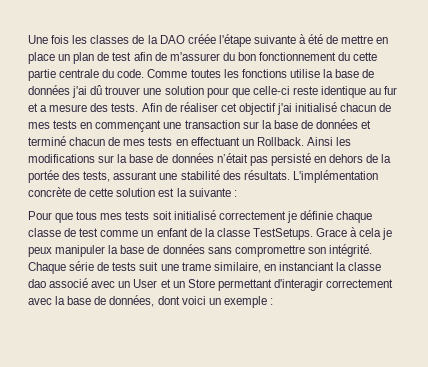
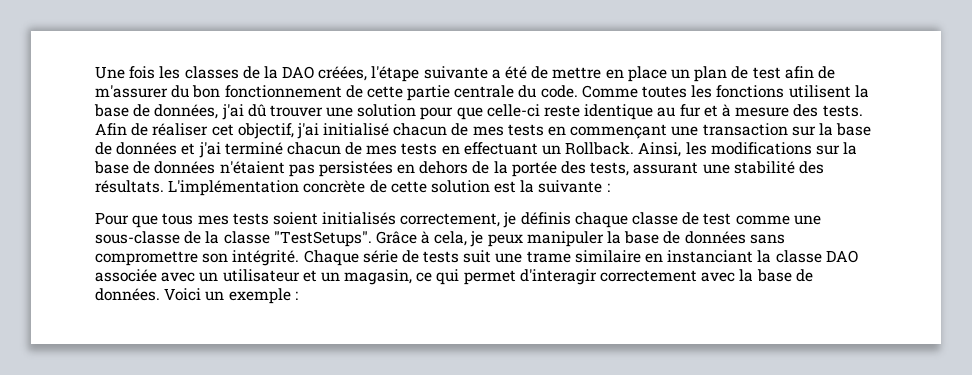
- Une fois les classes de la DAO créée l'étape suivante à été de mettre en place un plan de test afin de m'assurer du bon fonctionnement du cette partie centrale du code.
+ Une fois les classes de la DAO créées, l'étape suivante a été de mettre en place un plan de test afin de m'assurer du bon fonctionnement de cette partie centrale du code.
- Comme toutes les fonctions utilise la base de données j'ai dû trouver une solution pour que celle-ci reste identique au fur et a mesure des tests.
+ Comme toutes les fonctions utilisent la base de données, j'ai dû trouver une solution pour que celle-ci reste identique au fur et à mesure des tests.
- Afin de réaliser cet objectif j'ai initialisé chacun de mes tests en commençant une transaction sur la base de données et terminé chacun de mes tests en effectuant un Rollback.
+ Afin de réaliser cet objectif, j'ai initialisé chacun de mes tests en commençant une transaction sur la base de données et j'ai terminé chacun de mes tests en effectuant un Rollback.
- Ainsi les modifications sur la base de données n’était pas persisté en dehors de la portée des tests, assurant une stabilité des résultats.
+ Ainsi, les modifications sur la base de données n'étaient pas persistées en dehors de la portée des tests, assurant une stabilité des résultats.
- Pour que tous mes tests soit initialisé correctement je définie chaque classe de test comme un enfant de la classe TestSetups. Grace à cela je peux manipuler la base de données sans compromettre son intégrité.
+ Pour que tous mes tests soient initialisés correctement, je définis chaque classe de test comme une sous-classe de la classe "TestSetups". Grâce à cela, je peux manipuler la base de données sans compromettre son intégrité.
- Chaque série de tests suit une trame similaire, en instanciant la classe dao associé avec un User et un Store permettant d'interagir correctement avec la base de données, dont voici un exemple :
+ Chaque série de tests suit une trame similaire en instanciant la classe DAO associée avec un utilisateur et un magasin, ce qui permet d'interagir correctement avec la base de données. Voici un exemple :

